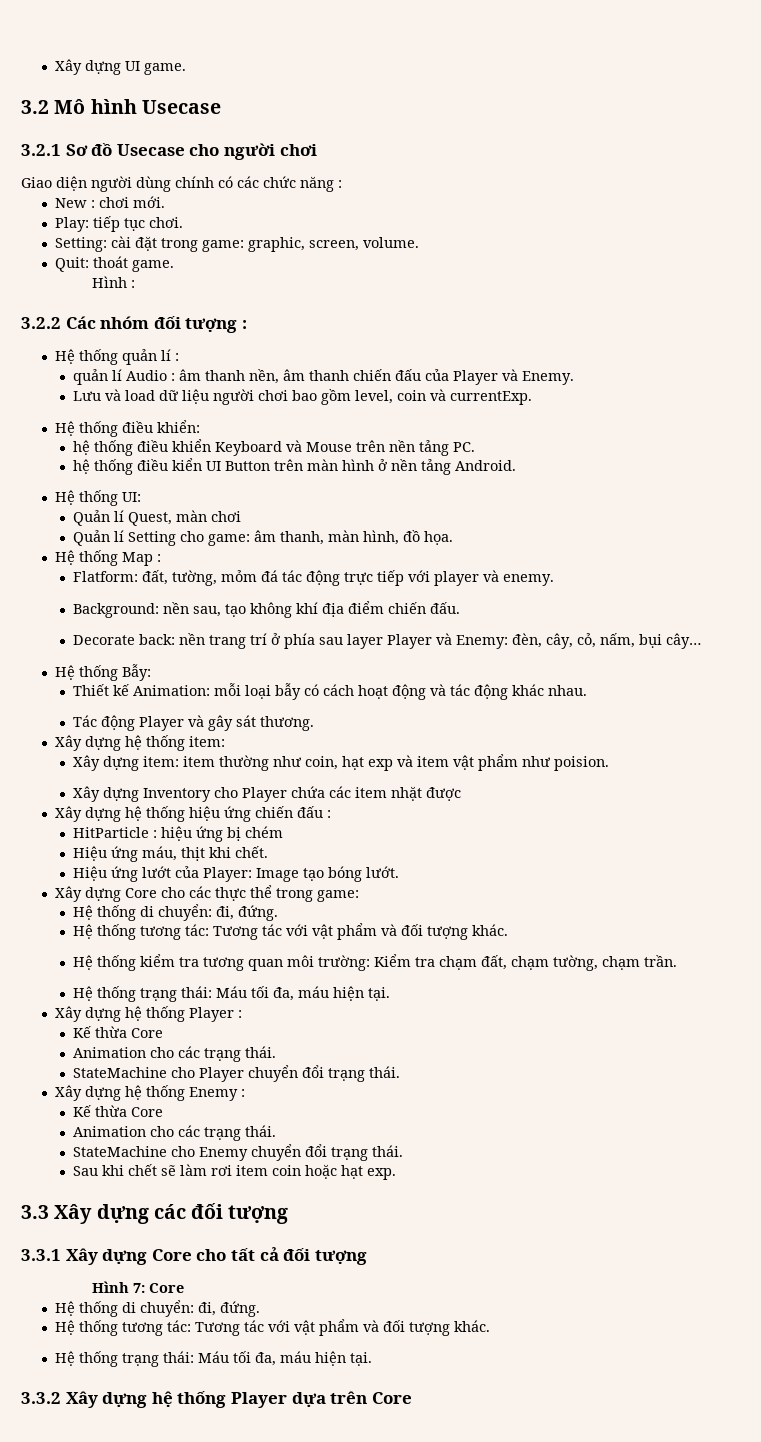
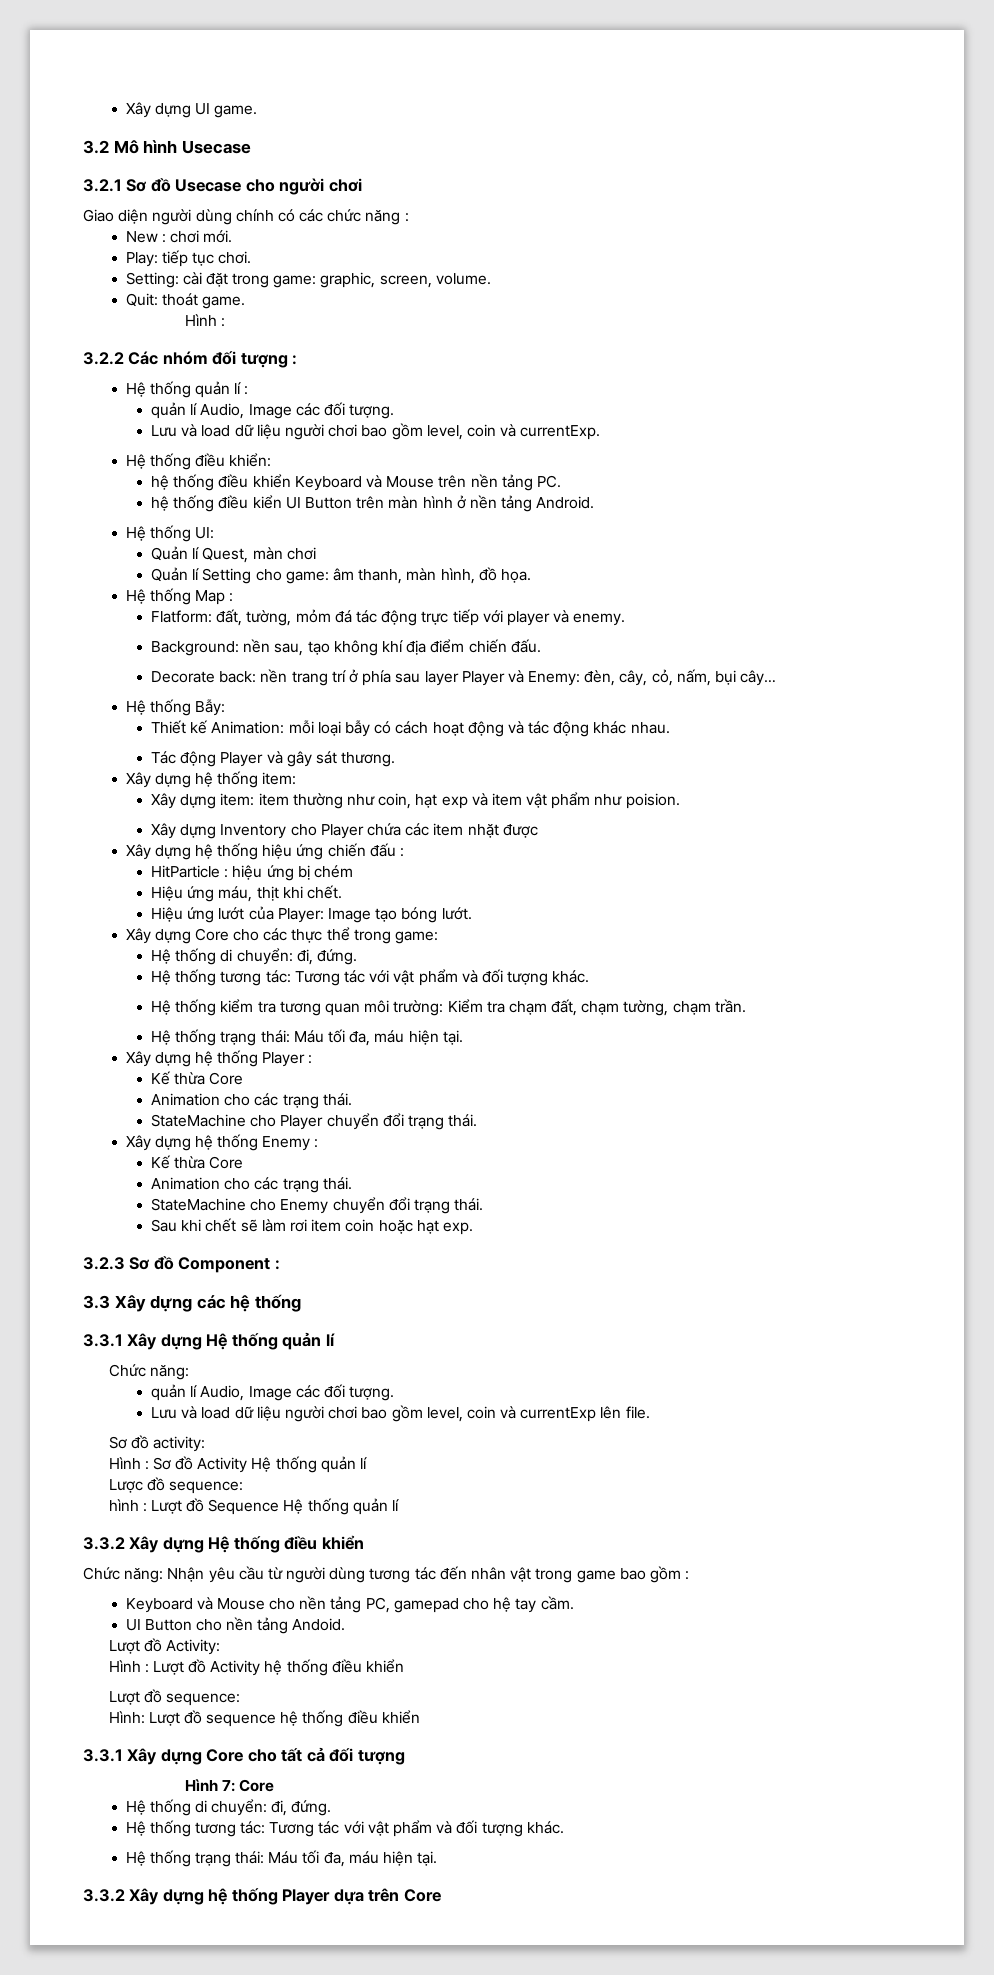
  Hệ thống quản lí :
- quản lí Audio : âm thanh nền, âm thanh chiến đấu của Player và Enemy.
+ quản lí Audio, Image các đối tượng.
+ 3.2.3 Sơ đồ Component :
- 3.3 Xây dựng các đối tượng
+ 3.3 Xây dựng các hệ thống
+ 3.3.1 Xây dựng Hệ thống quản lí
+ Chức năng:
+ quản lí Audio, Image các đối tượng.
+ Lưu và load dữ liệu người chơi bao gồm level, coin và currentExp lên file.
+ Sơ đồ activity:
+ Hình : Sơ đồ Activity Hệ thống quản lí
+ Lược đồ sequence:
+ hình : Lượt đồ Sequence Hệ thống quản lí
+ 3.3.2 Xây dựng Hệ thống điều khiển
+ Chức năng: Nhận yêu cầu từ người dùng tương tác đến nhân vật trong game bao gồm :
+ Keyboard và Mouse cho nền tảng PC, gamepad cho hệ tay cầm.
+ UI Button cho nền tảng Andoid.
+ Lượt đồ Activity:
+ Hình : Lượt đồ Activity hệ thống điều khiển
+ Lượt đồ sequence:
+ Hình: Lượt đồ sequence hệ thống điều khiển

